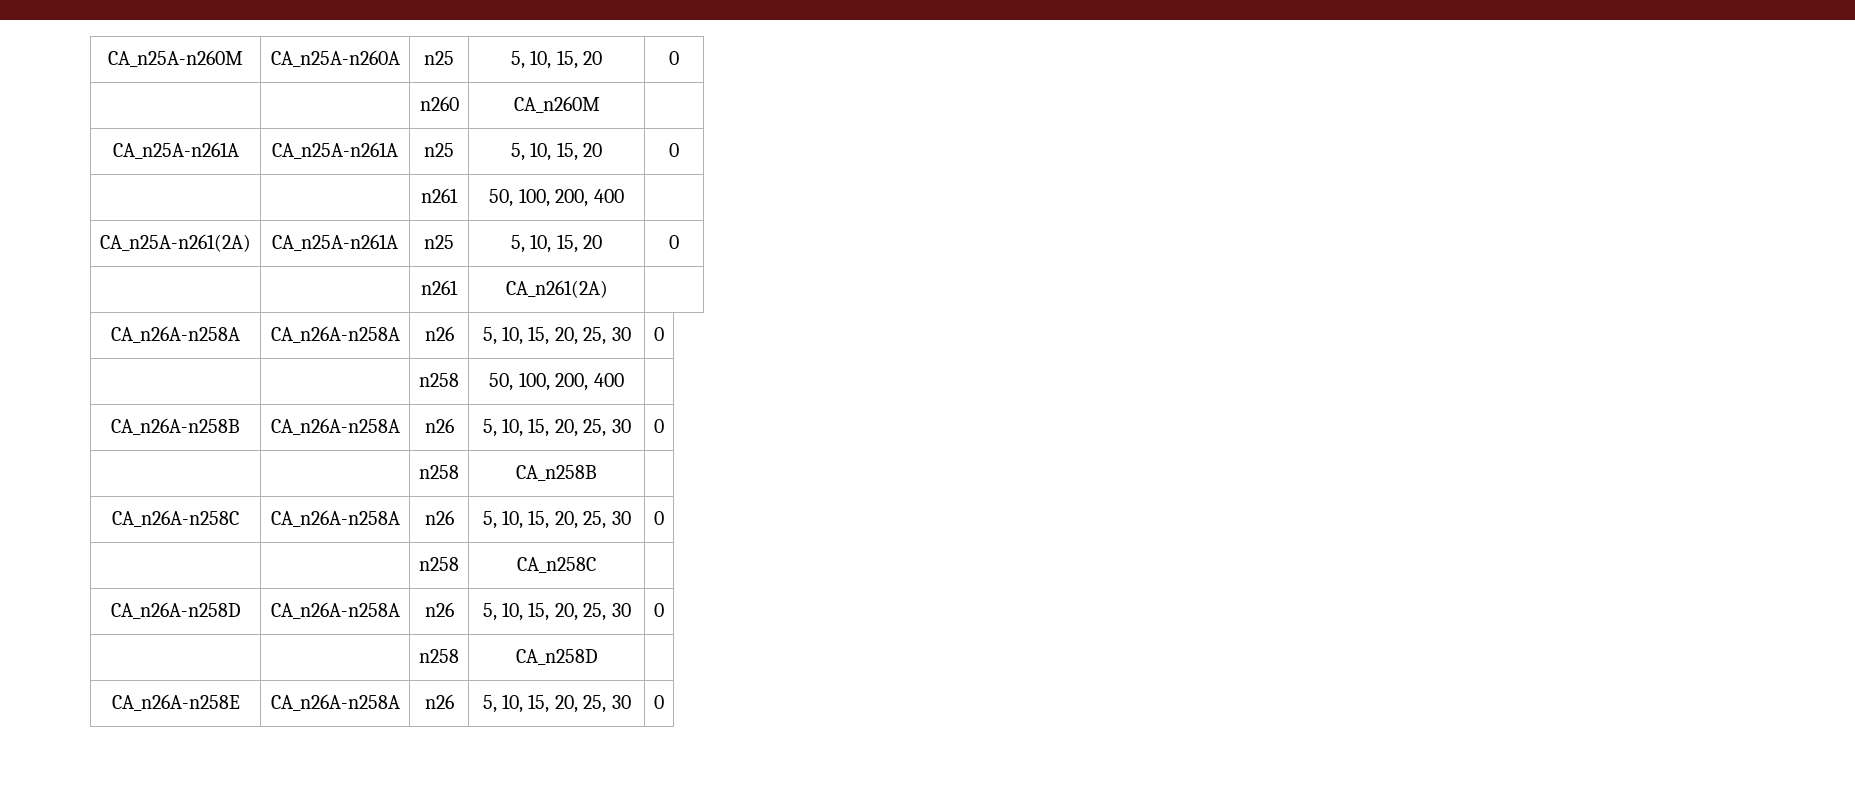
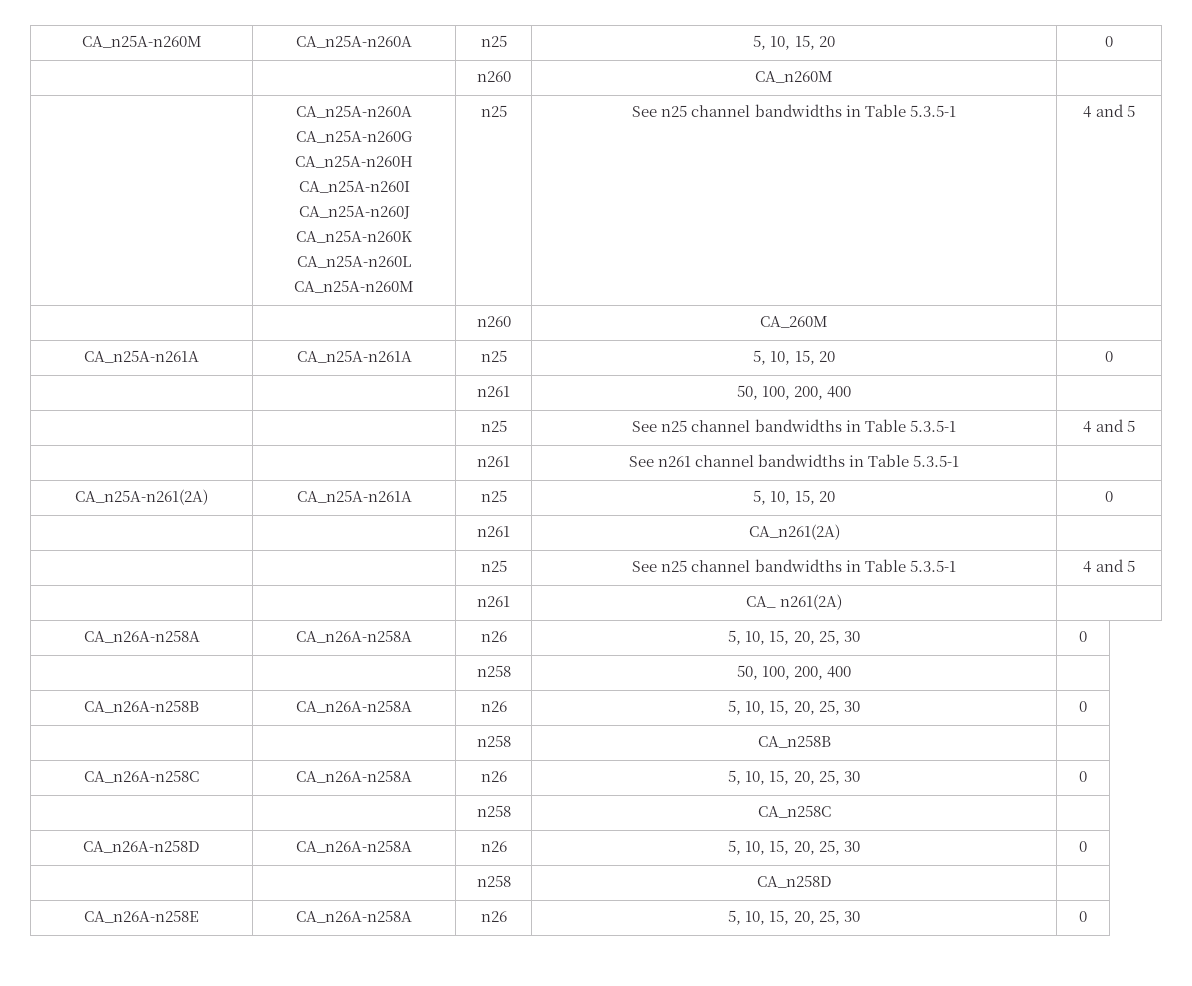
  | | n260 | CA_n260M |
+ | CA_n25A-n260A
+ CA_n25A-n260G
+ CA_n25A-n260H
+ CA_n25A-n260I
+ CA_n25A-n260J
+ CA_n25A-n260K
+ CA_n25A-n260L
+ CA_n25A-n260M | n25 | See n25 channel bandwidths in Table 5.3.5-1 | 4 and 5
+ | | n260 | CA_260M |
  | | n261 | 50, 100, 200, 400 |
+ | | n25 | See n25 channel bandwidths in Table 5.3.5-1 | 4 and 5
+ | | n261 | See n261 channel bandwidths in Table 5.3.5-1 |
  | | n261 | CA_n261(2A) |
+ | | n25 | See n25 channel bandwidths in Table 5.3.5-1 | 4 and 5
+ | | n261 | CA_ n261(2A) |

